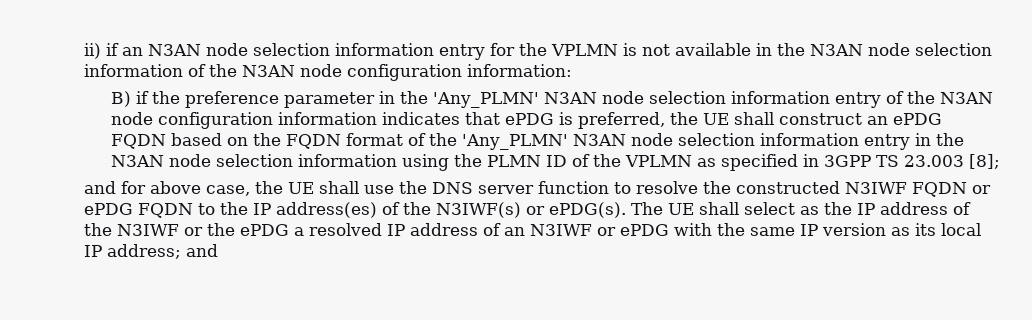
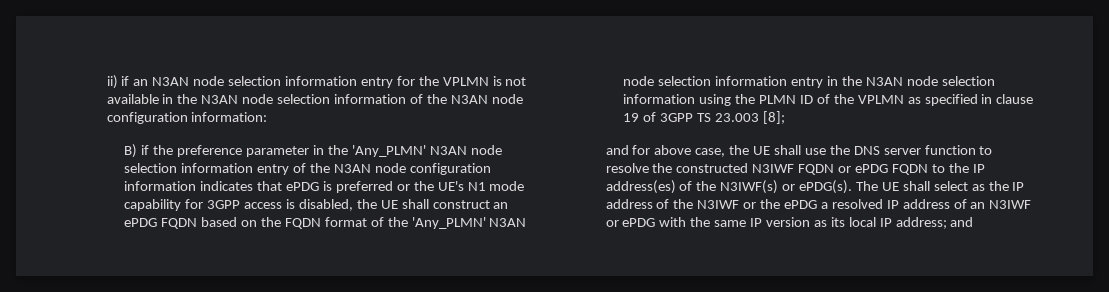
- B) if the preference parameter in the 'Any_PLMN' N3AN node selection information entry of the N3AN node configuration information indicates that ePDG is preferred, the UE shall construct an ePDG FQDN based on the FQDN format of the 'Any_PLMN' N3AN node selection information entry in the N3AN node selection information using the PLMN ID of the VPLMN as specified in 3GPP TS 23.003 [8];
+ B) if the preference parameter in the 'Any_PLMN' N3AN node selection information entry of the N3AN node configuration information indicates that ePDG is preferred or the UE's N1 mode capability for 3GPP access is disabled, the UE shall construct an ePDG FQDN based on the FQDN format of the 'Any_PLMN' N3AN node selection information entry in the N3AN node selection information using the PLMN ID of the VPLMN as specified in clause 19 of 3GPP TS 23.003 [8];

